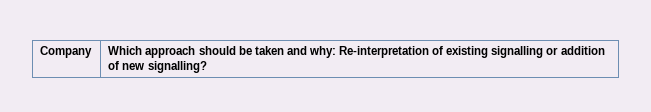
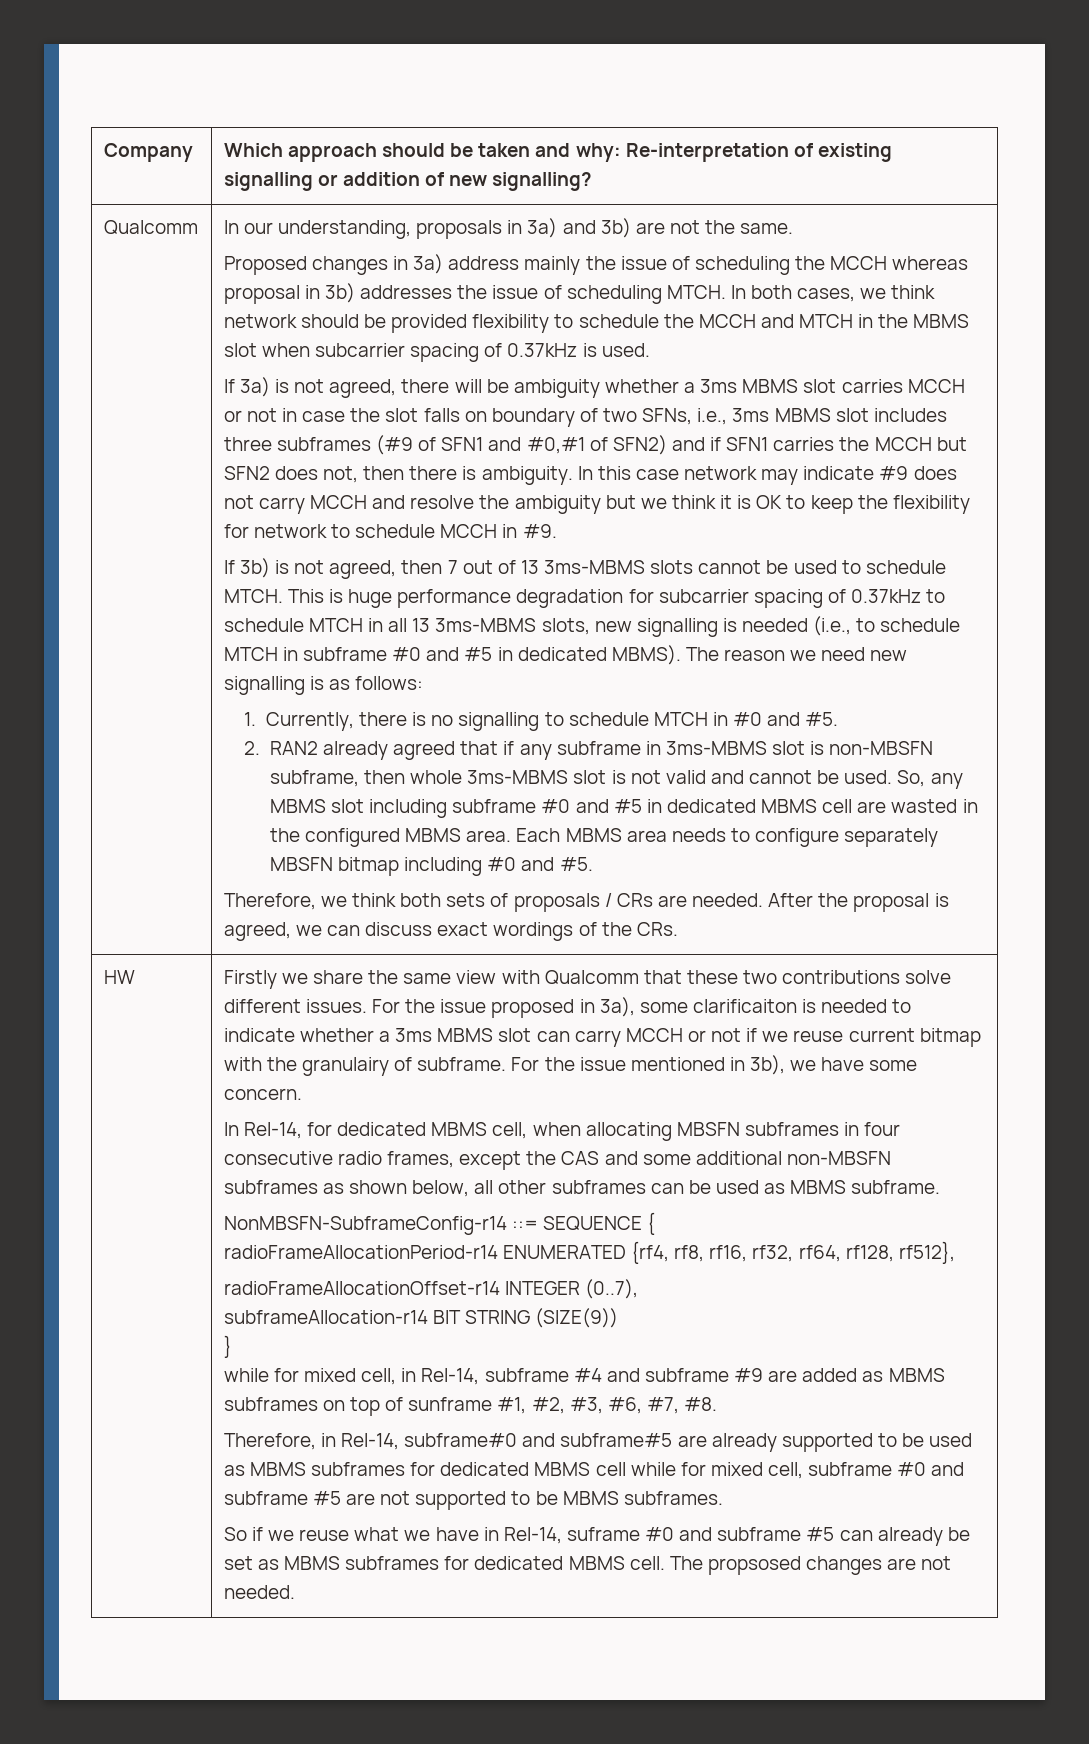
+ Qualcomm | In our understanding, proposals in 3a) and 3b) are not the same.
+ Proposed changes in 3a) address mainly the issue of scheduling the MCCH whereas proposal in 3b) addresses the issue of scheduling MTCH. In both cases, we think network should be provided flexibility to schedule the MCCH and MTCH in the MBMS slot when subcarrier spacing of 0.37kHz is used.
+ If 3a) is not agreed, there will be ambiguity whether a 3ms MBMS slot carries MCCH or not in case the slot falls on boundary of two SFNs, i.e., 3ms MBMS slot includes three subframes (#9 of SFN1 and #0,#1 of SFN2) and if SFN1 carries the MCCH but SFN2 does not, then there is ambiguity. In this case network may indicate #9 does not carry MCCH and resolve the ambiguity but we think it is OK to keep the flexibility for network to schedule MCCH in #9.
+ If 3b) is not agreed, then 7 out of 13 3ms-MBMS slots cannot be used to schedule MTCH. This is huge performance degradation for subcarrier spacing of 0.37kHz to schedule MTCH in all 13 3ms-MBMS slots, new signalling is needed (i.e., to schedule MTCH in subframe #0 and #5 in dedicated MBMS). The reason we need new signalling is as follows:
+ 1. Currently, there is no signalling to schedule MTCH in #0 and #5.
+ 2. RAN2 already agreed that if any subframe in 3ms-MBMS slot is non-MBSFN subframe, then whole 3ms-MBMS slot is not valid and cannot be used. So, any MBMS slot including subframe #0 and #5 in dedicated MBMS cell are wasted in the configured MBMS area. Each MBMS area needs to configure separately MBSFN bitmap including #0 and #5.
+ Therefore, we think both sets of proposals / CRs are needed. After the proposal is agreed, we can discuss exact wordings of the CRs.
+ HW | Firstly we share the same view with Qualcomm that these two contributions solve different issues. For the issue proposed in 3a), some clarificaiton is needed to indicate whether a 3ms MBMS slot can carry MCCH or not if we reuse current bitmap with the granulairy of subframe. For the issue mentioned in 3b), we have some concern.
+ In Rel-14, for dedicated MBMS cell, when allocating MBSFN subframes in four consecutive radio frames, except the CAS and some additional non-MBSFN subframes as shown below, all other subframes can be used as MBMS subframe.
+ NonMBSFN-SubframeConfig-r14 ::= SEQUENCE {
+ radioFrameAllocationPeriod-r14 ENUMERATED {rf4, rf8, rf16, rf32, rf64, rf128, rf512},
+ radioFrameAllocationOffset-r14 INTEGER (0..7),
+ subframeAllocation-r14 BIT STRING (SIZE(9))
+ }
+ while for mixed cell, in Rel-14, subframe #4 and subframe #9 are added as MBMS subframes on top of sunframe #1, #2, #3, #6, #7, #8.
+ Therefore, in Rel-14, subframe#0 and subframe#5 are already supported to be used as MBMS subframes for dedicated MBMS cell while for mixed cell, subframe #0 and subframe #5 are not supported to be MBMS subframes.
+ So if we reuse what we have in Rel-14, suframe #0 and subframe #5 can already be set as MBMS subframes for dedicated MBMS cell. The propsosed changes are not needed.

